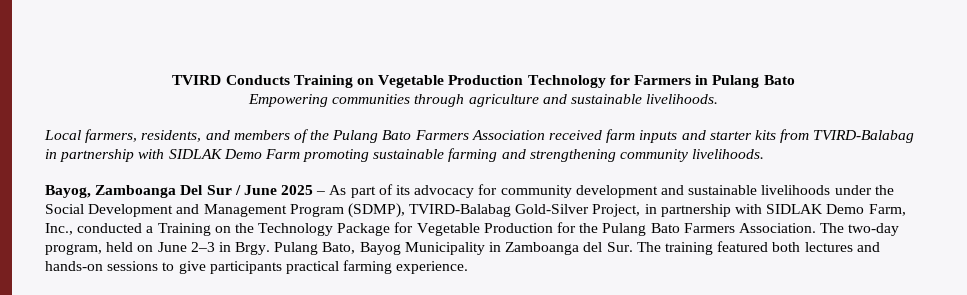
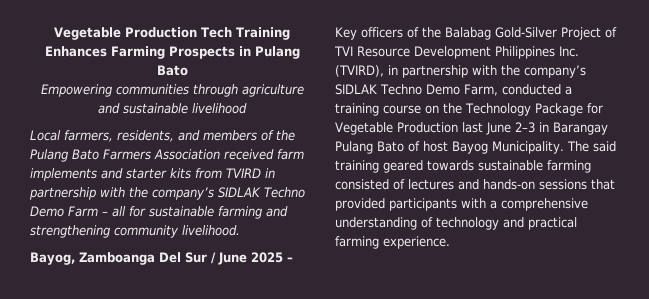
- TVIRD Conducts Training on Vegetable Production Technology for Farmers in Pulang Bato
+ Vegetable Production Tech Training Enhances Farming Prospects in Pulang Bato
- Empowering communities through agriculture and sustainable livelihoods.
+ Empowering communities through agriculture and sustainable livelihood
- Local farmers, residents, and members of the Pulang Bato Farmers Association received farm inputs and starter kits from TVIRD-Balabag in partnership with SIDLAK Demo Farm promoting sustainable farming and strengthening community livelihoods.
+ Local farmers, residents, and members of the Pulang Bato Farmers Association received farm implements and starter kits from TVIRD in partnership with the company’s SIDLAK Techno Demo Farm – all for sustainable farming and strengthening community livelihood.
- Bayog, Zamboanga Del Sur / June 2025 – As part of its advocacy for community development and sustainable livelihoods under the Social Development and Management Program (SDMP), TVIRD-Balabag Gold-Silver Project, in partnership with SIDLAK Demo Farm, Inc., conducted a Training on the Technology Package for Vegetable Production for the Pulang Bato Farmers Association. The two-day program, held on June 2–3 in Brgy. Pulang Bato, Bayog Municipality in Zamboanga del Sur. The training featured both lectures and hands-on sessions to give participants practical farming experience.
+ Bayog, Zamboanga Del Sur / June 2025 – Key officers of the Balabag Gold-Silver Project of TVI Resource Development Philippines Inc. (TVIRD), in partnership with the company’s SIDLAK Techno Demo Farm, conducted a training course on the Technology Package for Vegetable Production last June 2–3 in Barangay Pulang Bato of host Bayog Municipality. The said training geared towards sustainable farming consisted of lectures and hands-on sessions that provided participants with a comprehensive understanding of technology and practical farming experience.

